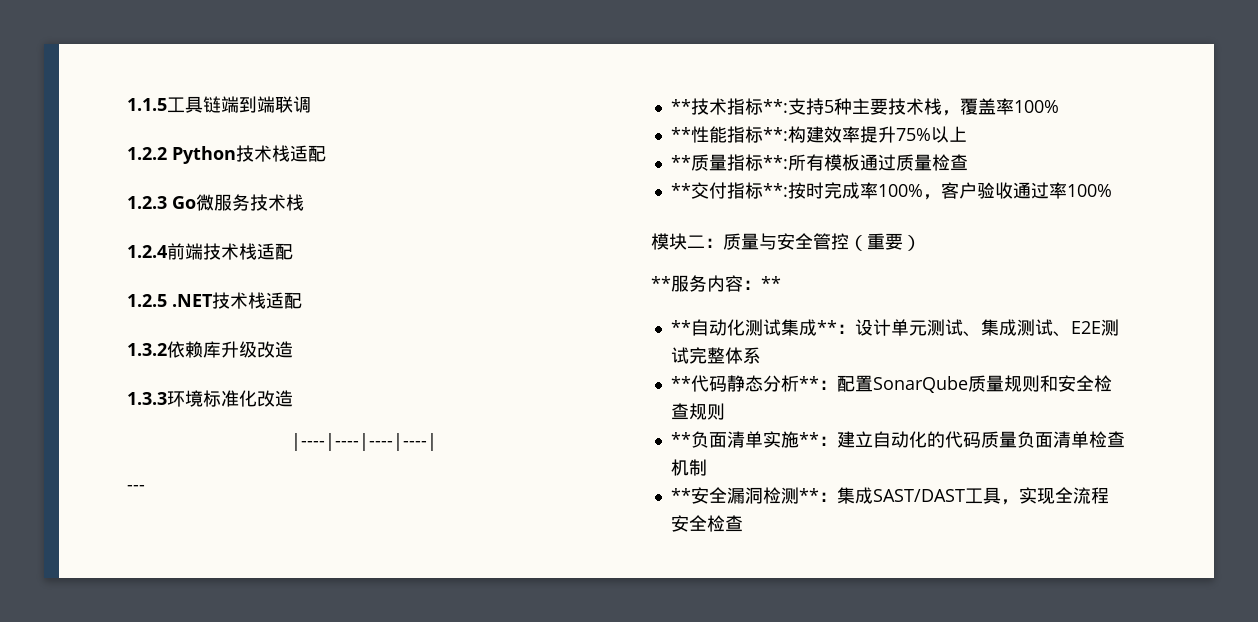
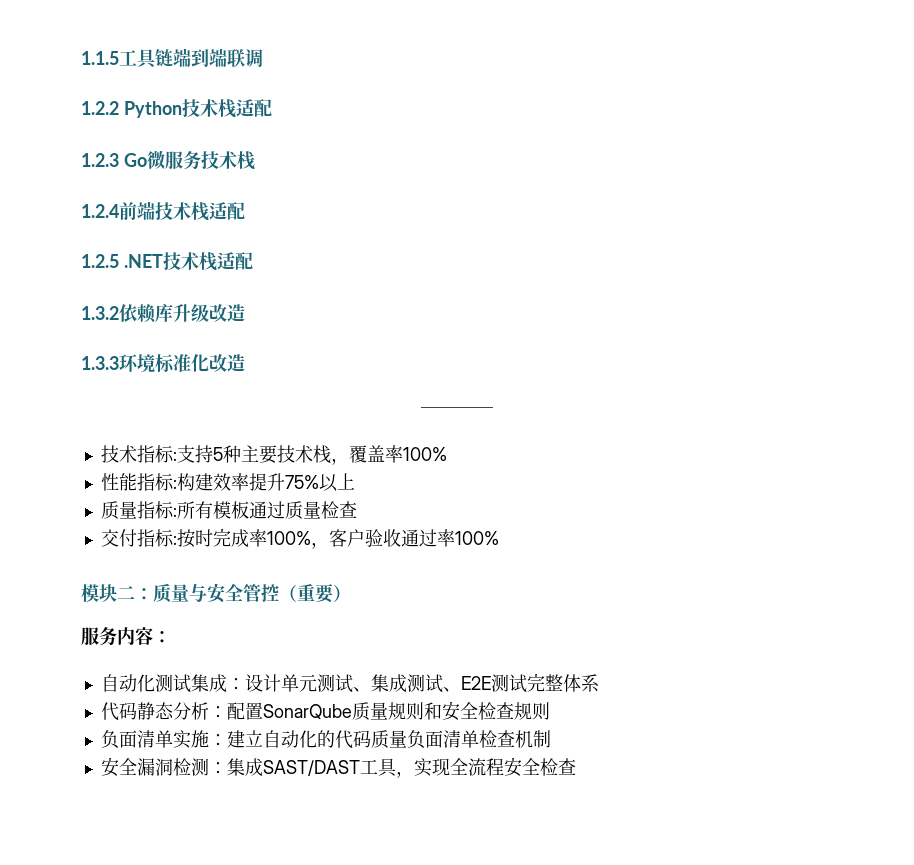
- |----|----|----|----|
- ---
- **技术指标**:支持5种主要技术栈，覆盖率100%
+ ────
+ 技术指标:支持5种主要技术栈，覆盖率100%
- **性能指标**:构建效率提升75%以上
+ 性能指标:构建效率提升75%以上
- **质量指标**:所有模板通过质量检查
+ 质量指标:所有模板通过质量检查
- **交付指标**:按时完成率100%，客户验收通过率100%
+ 交付指标:按时完成率100%，客户验收通过率100%
- **服务内容：**
- **自动化测试集成**：设计单元测试、集成测试、E2E测试完整体系
+ 服务内容：
+ 自动化测试集成：设计单元测试、集成测试、E2E测试完整体系
- **代码静态分析**：配置SonarQube质量规则和安全检查规则
+ 代码静态分析：配置SonarQube质量规则和安全检查规则
- **负面清单实施**：建立自动化的代码质量负面清单检查机制
+ 负面清单实施：建立自动化的代码质量负面清单检查机制
- **安全漏洞检测**：集成SAST/DAST工具，实现全流程安全检查
+ 安全漏洞检测：集成SAST/DAST工具，实现全流程安全检查

